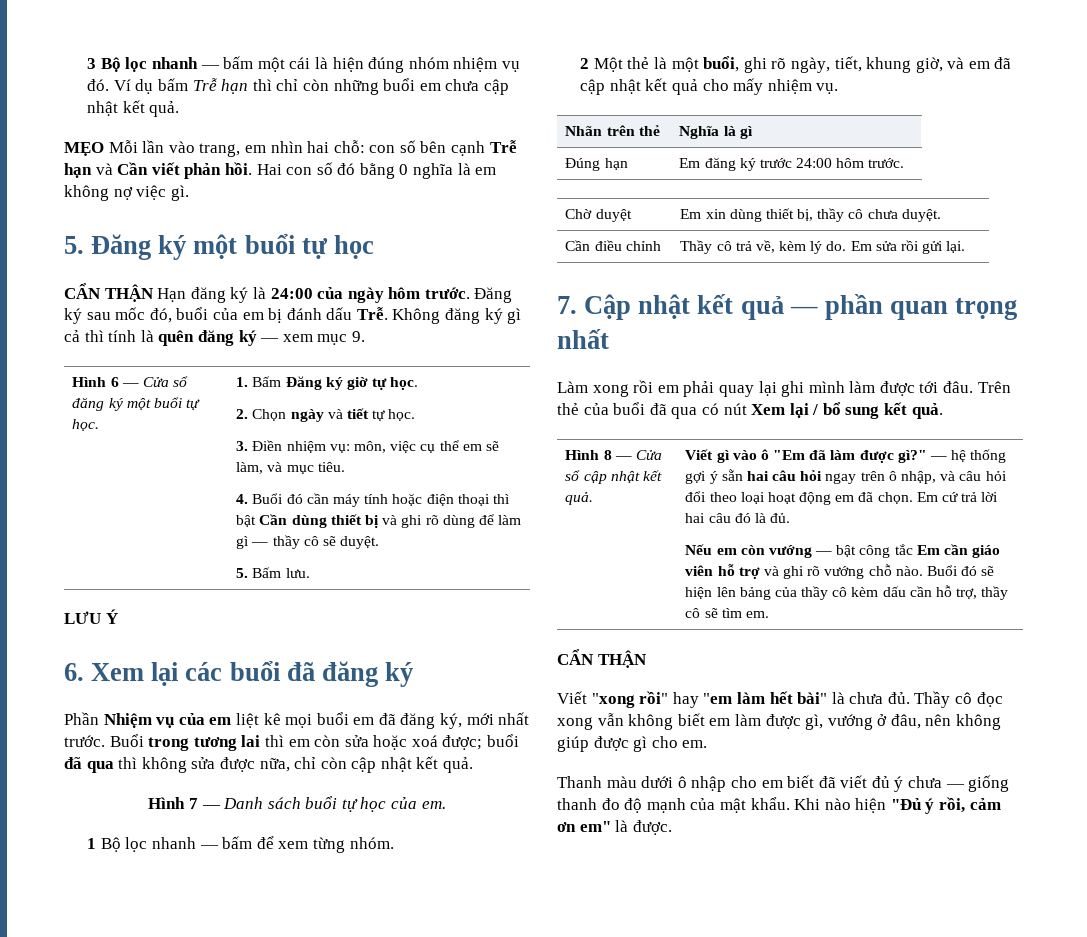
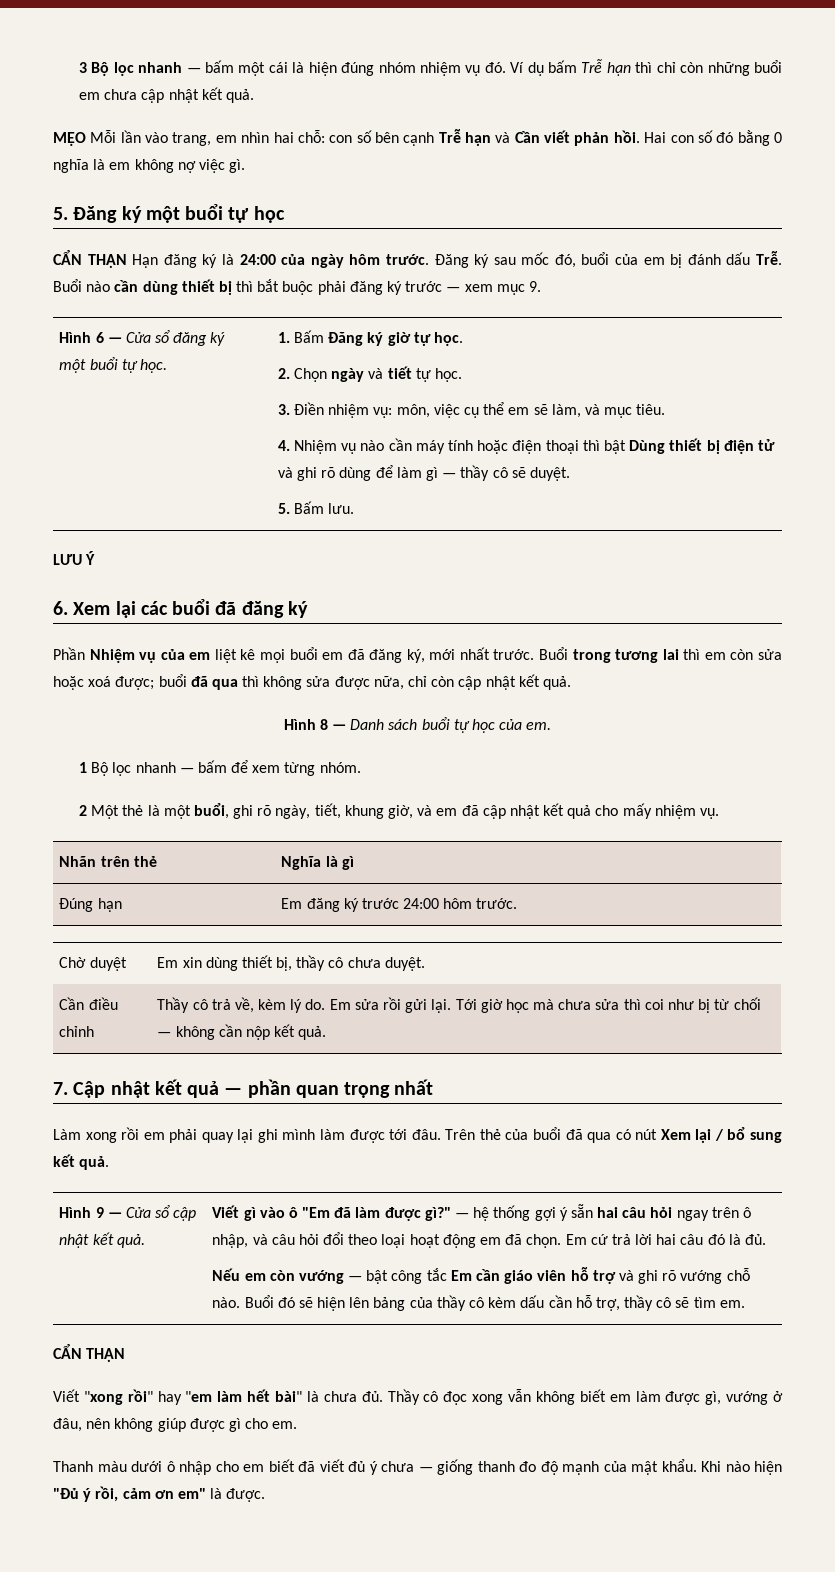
- Đăng ký sau mốc đó, buổi của em bị đánh dấu Trễ. Không đăng ký gì cả thì tính là quên đăng ký — xem mục 9.
+ Đăng ký sau mốc đó, buổi của em bị đánh dấu Trễ. Buổi nào cần dùng thiết bị thì bắt buộc phải đăng ký trước — xem mục 9.
- 4. Buổi đó cần máy tính hoặc điện thoại thì bật Cần dùng thiết bị và ghi rõ dùng để làm gì — thầy cô sẽ duyệt.
+ 4. Nhiệm vụ nào cần máy tính hoặc điện thoại thì bật Dùng thiết bị điện tử và ghi rõ dùng để làm gì — thầy cô sẽ duyệt.
- Hình 7 — Danh sách buổi tự học của em.
+ Hình 8 — Danh sách buổi tự học của em.
- Cần điều chỉnh | Thầy cô trả về, kèm lý do. Em sửa rồi gửi lại.
+ Cần điều chỉnh | Thầy cô trả về, kèm lý do. Em sửa rồi gửi lại. Tới giờ học mà chưa sửa thì coi như bị từ chối — không cần nộp kết quả.
- Hình 8 — Cửa sổ cập nhật kết quả.
+ Hình 9 — Cửa sổ cập nhật kết quả.

